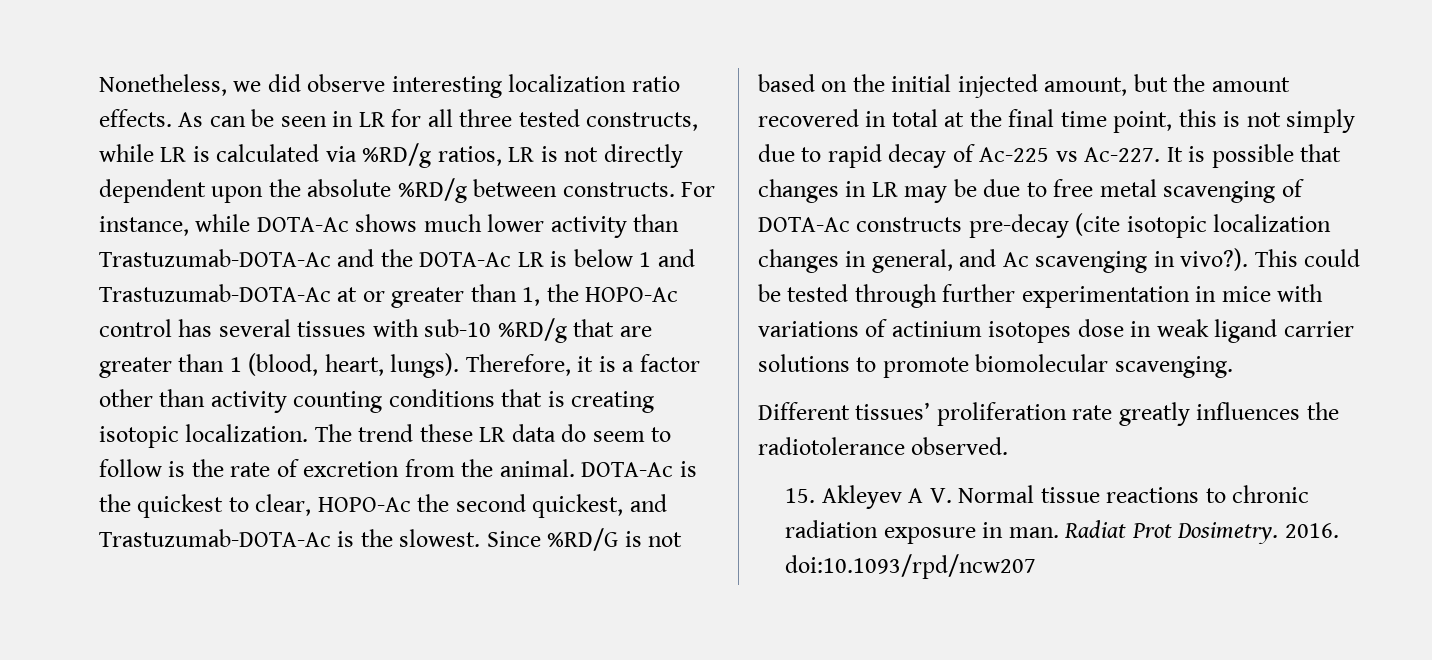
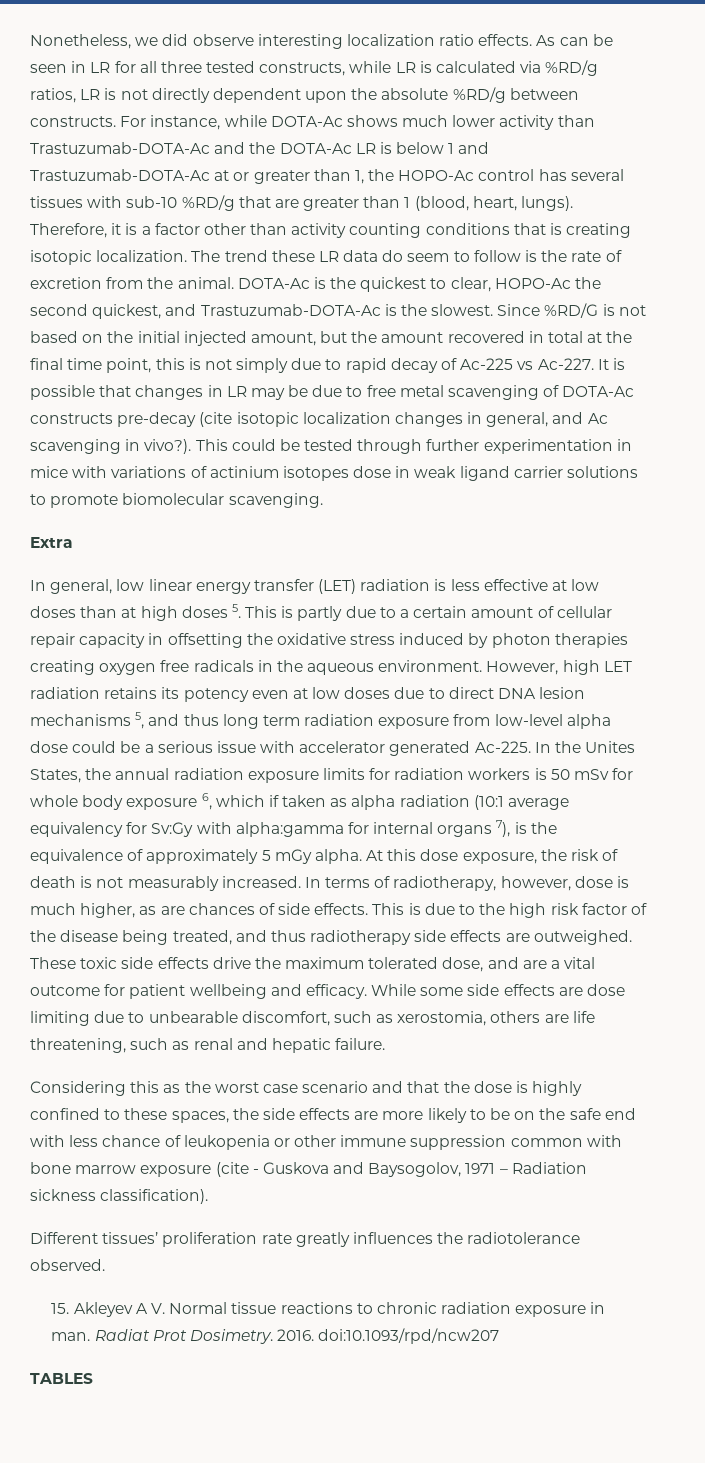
+ Extra
+ In general, low linear energy transfer (LET) radiation is less effective at low doses than at high doses 5. This is partly due to a certain amount of cellular repair capacity in offsetting the oxidative stress induced by photon therapies creating oxygen free radicals in the aqueous environment. However, high LET radiation retains its potency even at low doses due to direct DNA lesion mechanisms 5, and thus long term radiation exposure from low-level alpha dose could be a serious issue with accelerator generated Ac-225. In the Unites States, the annual radiation exposure limits for radiation workers is 50 mSv for whole body exposure 6, which if taken as alpha radiation (10:1 average equivalency for Sv:Gy with alpha:gamma for internal organs 7), is the equivalence of approximately 5 mGy alpha. At this dose exposure, the risk of death is not measurably increased. In terms of radiotherapy, however, dose is much higher, as are chances of side effects. This is due to the high risk factor of the disease being treated, and thus radiotherapy side effects are outweighed. These toxic side effects drive the maximum tolerated dose, and are a vital outcome for patient wellbeing and efficacy. While some side effects are dose limiting due to unbearable discomfort, such as xerostomia, others are life threatening, such as renal and hepatic failure.
+ Considering this as the worst case scenario and that the dose is highly confined to these spaces, the side effects are more likely to be on the safe end with less chance of leukopenia or other immune suppression common with bone marrow exposure (cite - Guskova and Baysogolov, 1971 – Radiation sickness classification).
+ TABLES

